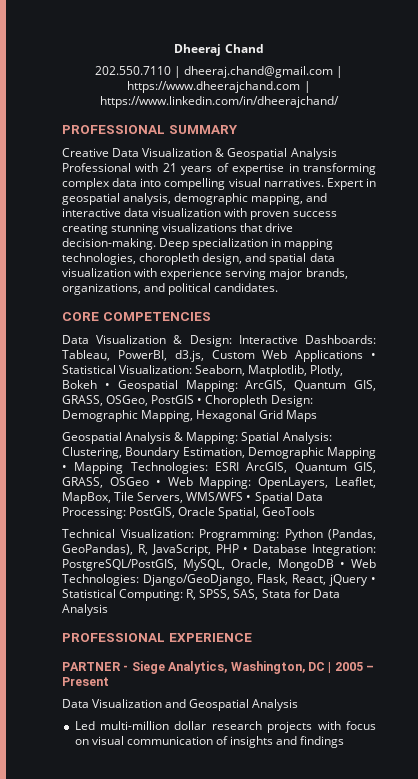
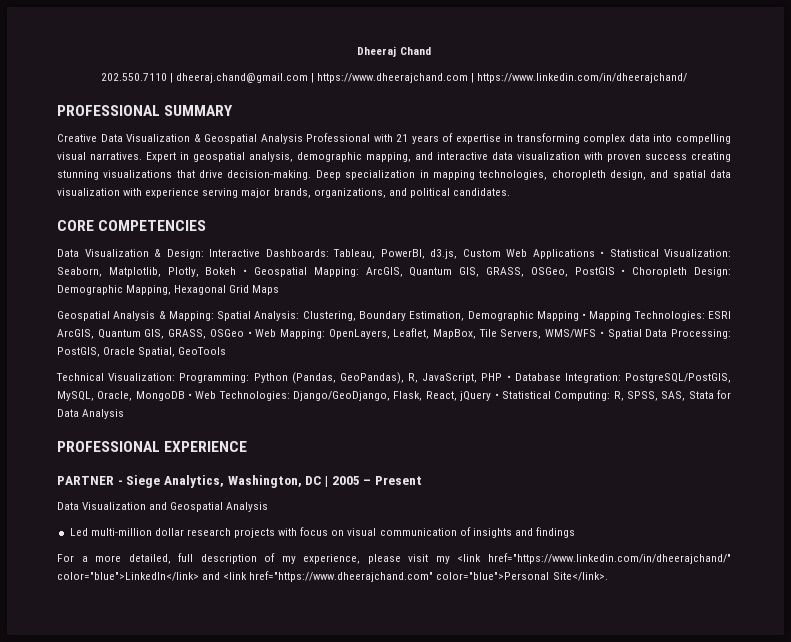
+ For a more detailed, full description of my experience, please visit my <link href="https://www.linkedin.com/in/dheerajchand/" color="blue">LinkedIn</link> and <link href="https://www.dheerajchand.com" color="blue">Personal Site</link>.

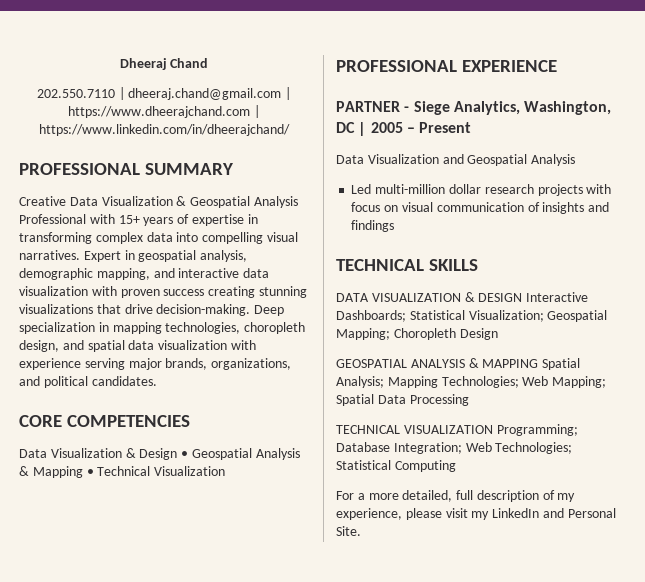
- Creative Data Visualization & Geospatial Analysis Professional with 21 years of expertise in transforming complex data into compelling visual narratives.
+ Creative Data Visualization & Geospatial Analysis Professional with 15+ years of expertise in transforming complex data into compelling visual narratives.
- Data Visualization & Design: Interactive Dashboards: Tableau, PowerBI, d3.js, Custom Web Applications • Statistical Visualization: Seaborn, Matplotlib, Plotly, Bokeh • Geospatial Mapping: ArcGIS, Quantum GIS, GRASS, OSGeo, PostGIS • Choropleth Design: Demographic Mapping, Hexagonal Grid Maps
- Geospatial Analysis & Mapping: Spatial Analysis: Clustering, Boundary Estimation, Demographic Mapping • Mapping Technologies: ESRI ArcGIS, Quantum GIS, GRASS, OSGeo • Web Mapping: OpenLayers, Leaflet, MapBox, Tile Servers, WMS/WFS • Spatial Data Processing: PostGIS, Oracle Spatial, GeoTools
- Technical Visualization: Programming: Python (Pandas, GeoPandas), R, JavaScript, PHP • Database Integration: PostgreSQL/PostGIS, MySQL, Oracle, MongoDB • Web Technologies: Django/GeoDjango, Flask, React, jQuery • Statistical Computing: R, SPSS, SAS, Stata for Data Analysis
+ Data Visualization & Design • Geospatial Analysis & Mapping • Technical Visualization
+ TECHNICAL SKILLS
+ DATA VISUALIZATION & DESIGN Interactive Dashboards; Statistical Visualization; Geospatial Mapping; Choropleth Design
+ GEOSPATIAL ANALYSIS & MAPPING Spatial Analysis; Mapping Technologies; Web Mapping; Spatial Data Processing
+ TECHNICAL VISUALIZATION Programming; Database Integration; Web Technologies; Statistical Computing
- For a more detailed, full description of my experience, please visit my <link href="https://www.linkedin.com/in/dheerajchand/" color="blue">LinkedIn</link> and <link href="https://www.dheerajchand.com" color="blue">Personal Site</link>.
+ For a more detailed, full description of my experience, please visit my LinkedIn and Personal Site.

